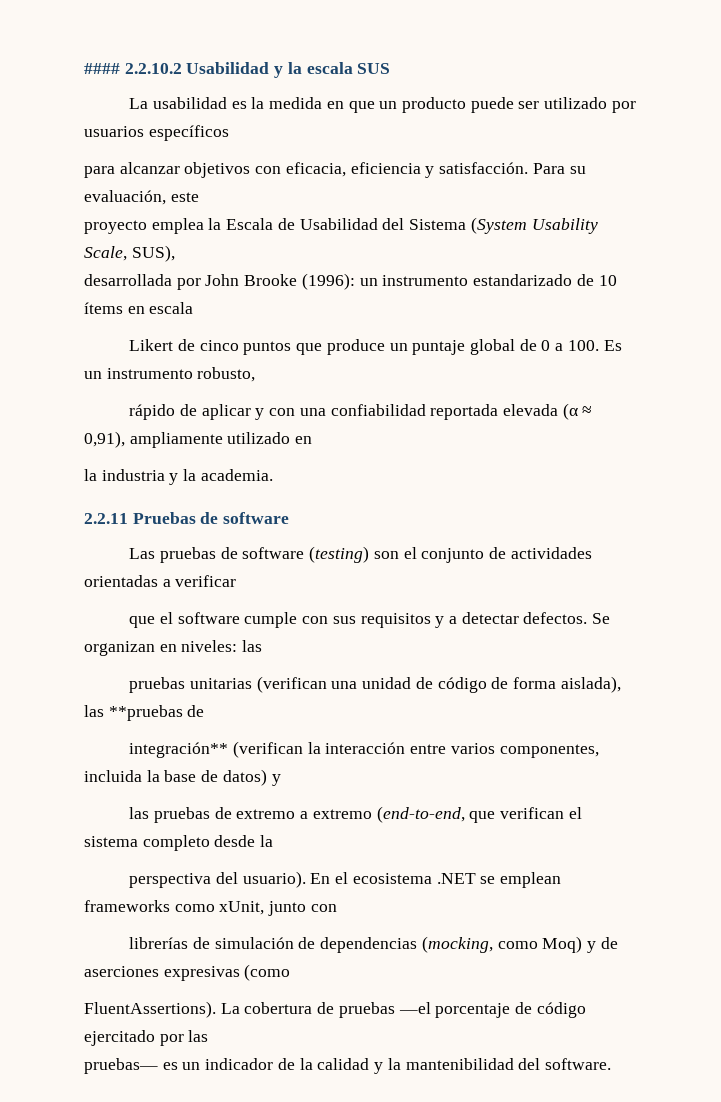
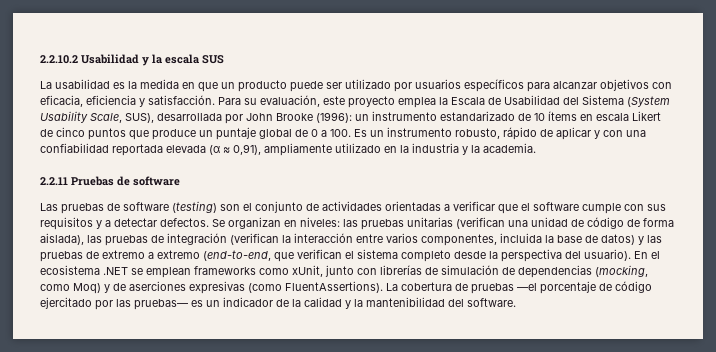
- #### 2.2.10.2 Usabilidad y la escala SUS
+ 2.2.10.2 Usabilidad y la escala SUS
- La usabilidad es la medida en que un producto puede ser utilizado por usuarios específicos
- para alcanzar objetivos con eficacia, eficiencia y satisfacción.
+ La usabilidad es la medida en que un producto puede ser utilizado por usuarios específicos para alcanzar objetivos con eficacia, eficiencia y satisfacción.
- Para su evaluación, este
- proyecto emplea la Escala de Usabilidad del Sistema (System Usability Scale, SUS),
- desarrollada por John Brooke (1996):
+ Para su evaluación, este proyecto emplea la Escala de Usabilidad del Sistema (System Usability Scale, SUS), desarrollada por John Brooke (1996):
- un instrumento estandarizado de 10 ítems en escala
- Likert de cinco puntos que produce un puntaje global de 0 a 100. Es un instrumento robusto,
- rápido de aplicar y con una confiabilidad reportada elevada (α ≈ 0,91), ampliamente utilizado en
- la industria y la academia.
+ un instrumento estandarizado de 10 ítems en escala Likert de cinco puntos que produce un puntaje global de 0 a 100. Es un instrumento robusto, rápido de aplicar y con una confiabilidad reportada elevada (α ≈ 0,91), ampliamente utilizado en la industria y la academia.
- Las pruebas de software (testing) son el conjunto de actividades orientadas a verificar
- que el software cumple con sus requisitos y a detectar defectos.
+ Las pruebas de software (testing) son el conjunto de actividades orientadas a verificar que el software cumple con sus requisitos y a detectar defectos.
- Se organizan en niveles: las
- pruebas unitarias (verifican una unidad de código de forma aislada), las **pruebas de
- integración** (verifican la interacción entre varios componentes, incluida la base de datos) y
- las pruebas de extremo a extremo (end-to-end, que verifican el sistema completo desde la
- perspectiva del usuario).
+ Se organizan en niveles: las pruebas unitarias (verifican una unidad de código de forma aislada), las pruebas de integración (verifican la interacción entre varios componentes, incluida la base de datos) y las pruebas de extremo a extremo (end-to-end, que verifican el sistema completo desde la perspectiva del usuario).
- En el ecosistema .NET se emplean frameworks como xUnit, junto con
- librerías de simulación de dependencias (mocking, como Moq) y de aserciones expresivas (como
- FluentAssertions).
+ En el ecosistema .NET se emplean frameworks como xUnit, junto con librerías de simulación de dependencias (mocking, como Moq) y de aserciones expresivas (como FluentAssertions).
- La cobertura de pruebas —el porcentaje de código ejercitado por las
- pruebas— es un indicador de la calidad y la mantenibilidad del software.
+ La cobertura de pruebas —el porcentaje de código ejercitado por las pruebas— es un indicador de la calidad y la mantenibilidad del software.

